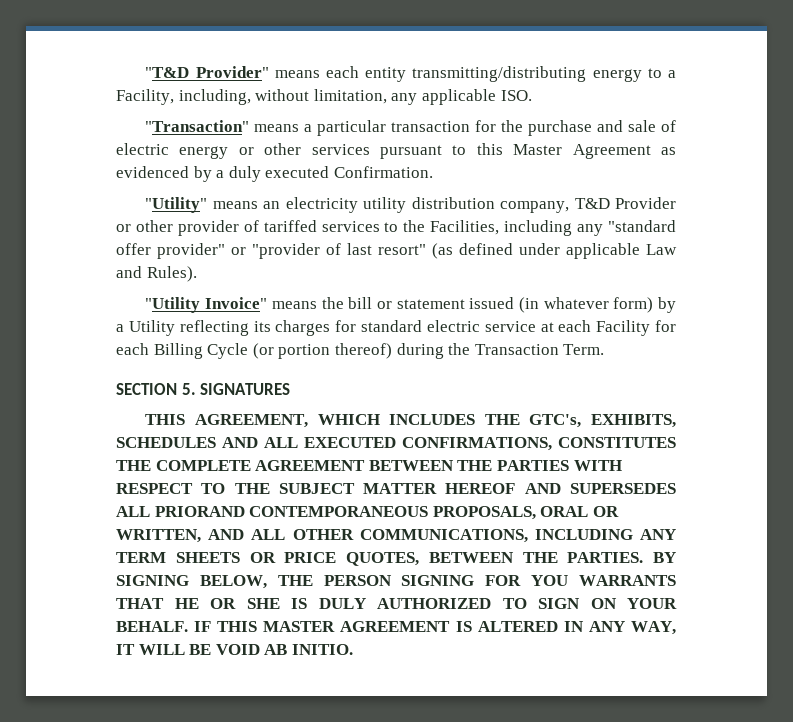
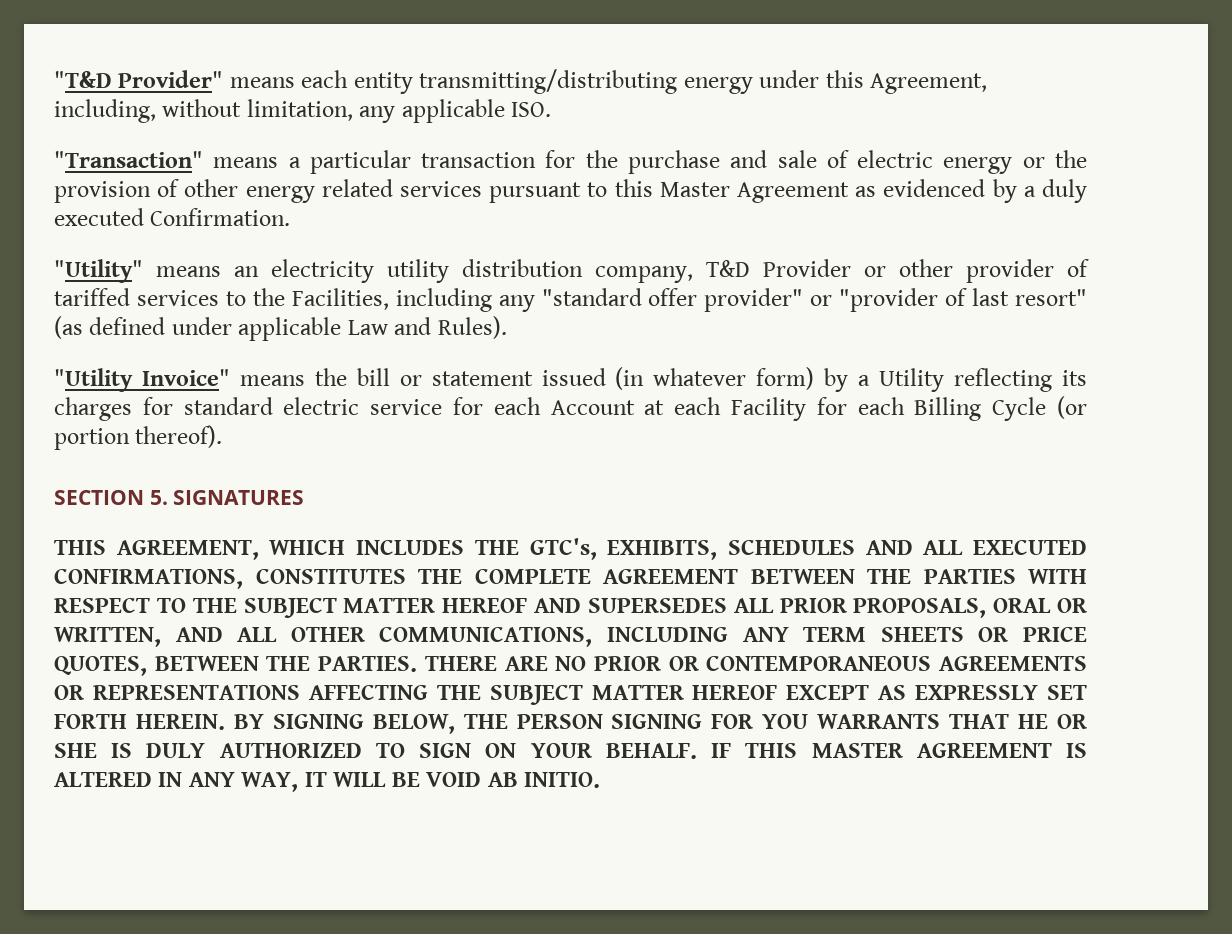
- "T&D Provider" means each entity transmitting/distributing energy to a Facility, including, without limitation, any applicable ISO.
+ "T&D Provider" means each entity transmitting/distributing energy under this Agreement, including, without limitation, any applicable ISO.
- "Transaction" means a particular transaction for the purchase and sale of electric energy or other services pursuant to this Master Agreement as evidenced by a duly executed Confirmation.
+ "Transaction" means a particular transaction for the purchase and sale of electric energy or the provision of other energy related services pursuant to this Master Agreement as evidenced by a duly executed Confirmation.
- "Utility Invoice" means the bill or statement issued (in whatever form) by a Utility reflecting its charges for standard electric service at each Facility for each Billing Cycle (or portion thereof) during the Transaction Term.
+ "Utility Invoice" means the bill or statement issued (in whatever form) by a Utility reflecting its charges for standard electric service for each Account at each Facility for each Billing Cycle (or portion thereof).
- THIS AGREEMENT, WHICH INCLUDES THE GTC's, EXHIBITS, SCHEDULES AND ALL EXECUTED CONFIRMATIONS, CONSTITUTES THE COMPLETE AGREEMENT BETWEEN THE PARTIES WITH RESPECT TO THE SUBJECT MATTER HEREOF AND SUPERSEDES ALL PRIORAND CONTEMPORANEOUS PROPOSALS, ORAL OR WRITTEN, AND ALL OTHER COMMUNICATIONS, INCLUDING ANY TERM SHEETS OR PRICE QUOTES, BETWEEN THE PARTIES.
+ THIS AGREEMENT, WHICH INCLUDES THE GTC's, EXHIBITS, SCHEDULES AND ALL EXECUTED CONFIRMATIONS, CONSTITUTES THE COMPLETE AGREEMENT BETWEEN THE PARTIES WITH RESPECT TO THE SUBJECT MATTER HEREOF AND SUPERSEDES ALL PRIOR PROPOSALS, ORAL OR WRITTEN, AND ALL OTHER COMMUNICATIONS, INCLUDING ANY TERM SHEETS OR PRICE QUOTES, BETWEEN THE PARTIES.
+ THERE ARE NO PRIOR OR CONTEMPORANEOUS AGREEMENTS OR REPRESENTATIONS AFFECTING THE SUBJECT MATTER HEREOF EXCEPT AS EXPRESSLY SET FORTH HEREIN.

